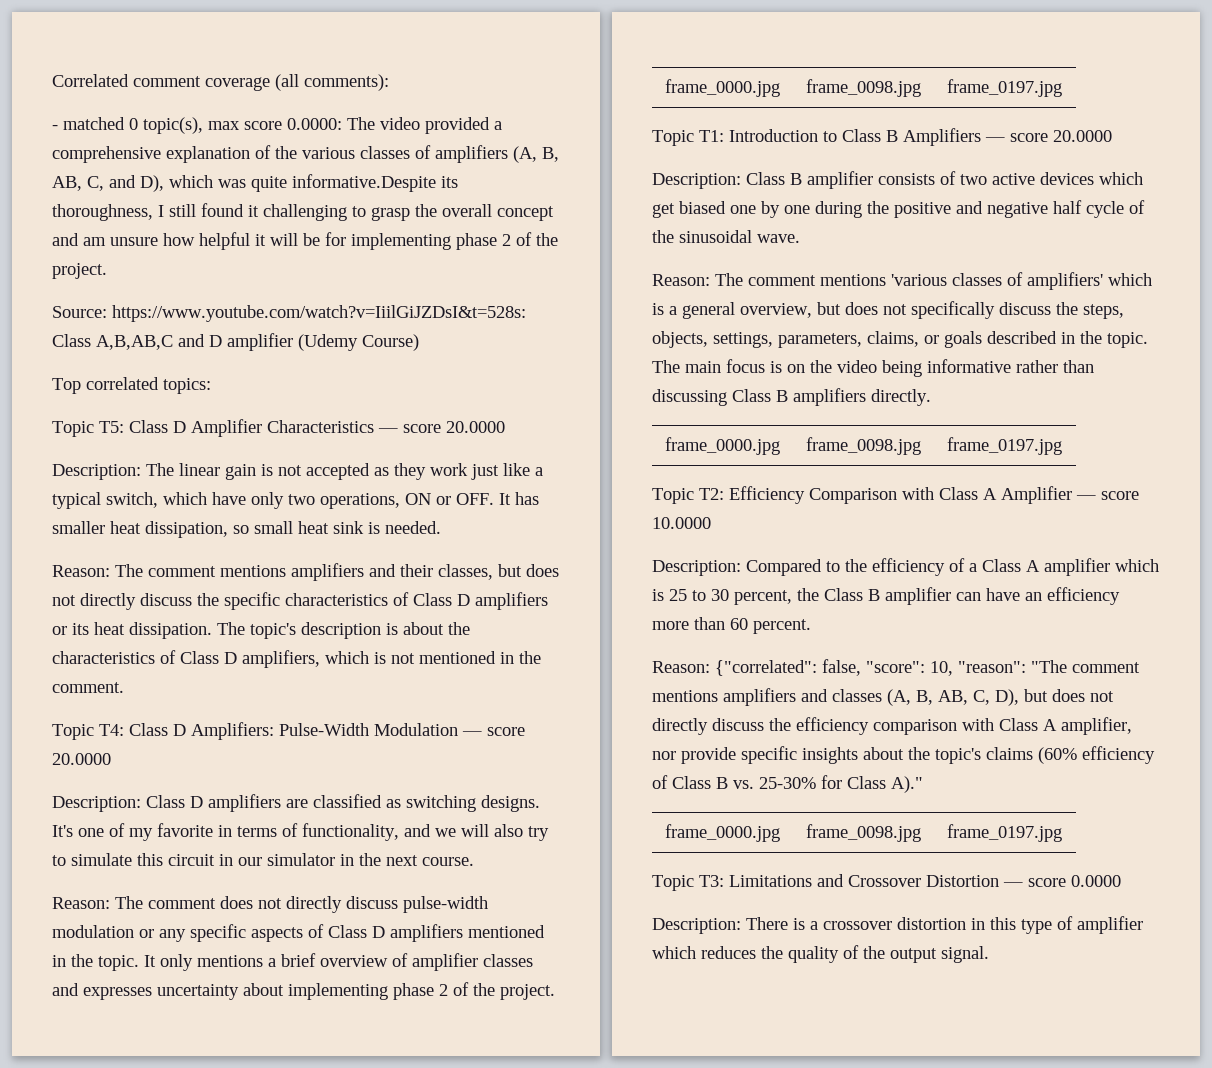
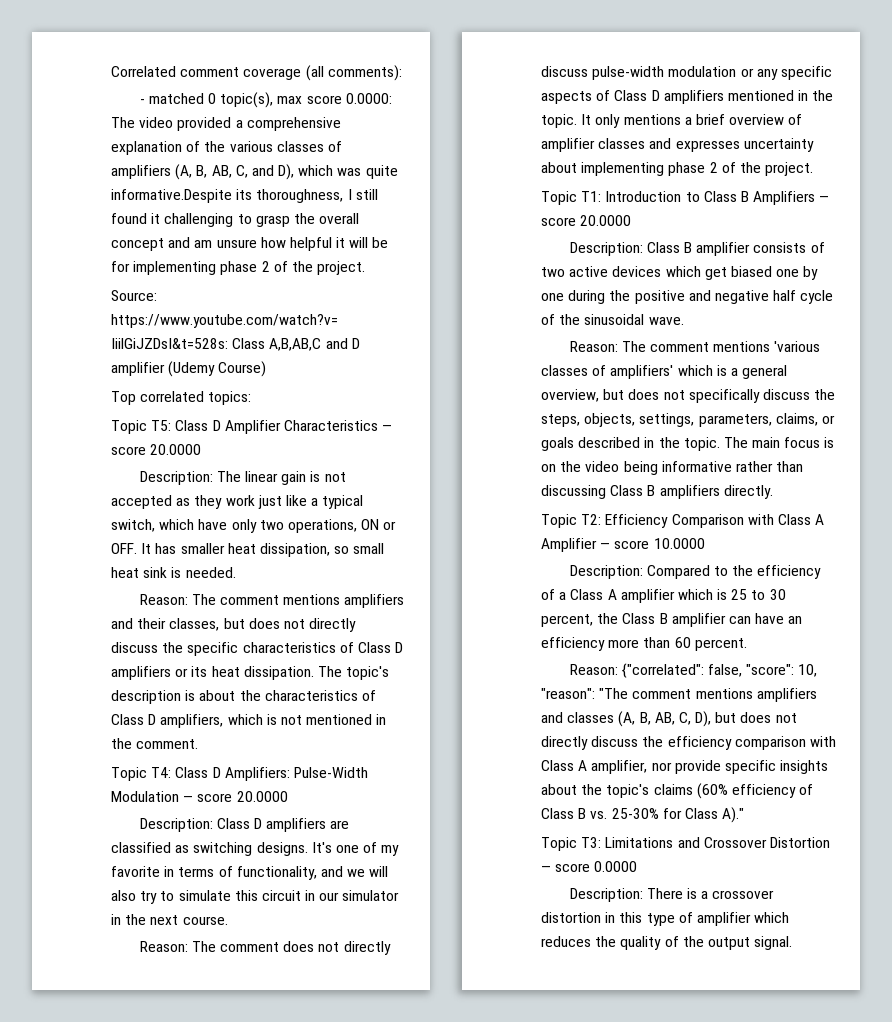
  It only mentions a brief overview of amplifier classes and expresses uncertainty about implementing phase 2 of the project.
- frame_0000.jpg | frame_0098.jpg | frame_0197.jpg
  The main focus is on the video being informative rather than discussing Class B amplifiers directly.
- frame_0000.jpg | frame_0098.jpg | frame_0197.jpg
  Reason: {"correlated": false, "score": 10, "reason": "The comment mentions amplifiers and classes (A, B, AB, C, D), but does not directly discuss the efficiency comparison with Class A amplifier, nor provide specific insights about the topic's claims (60% efficiency of Class B vs. 25-30% for Class A)."
- frame_0000.jpg | frame_0098.jpg | frame_0197.jpg

